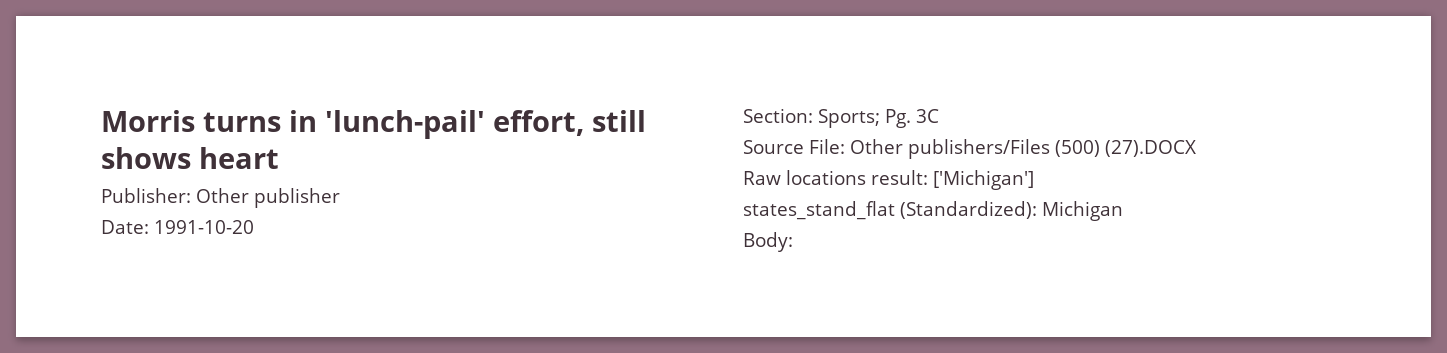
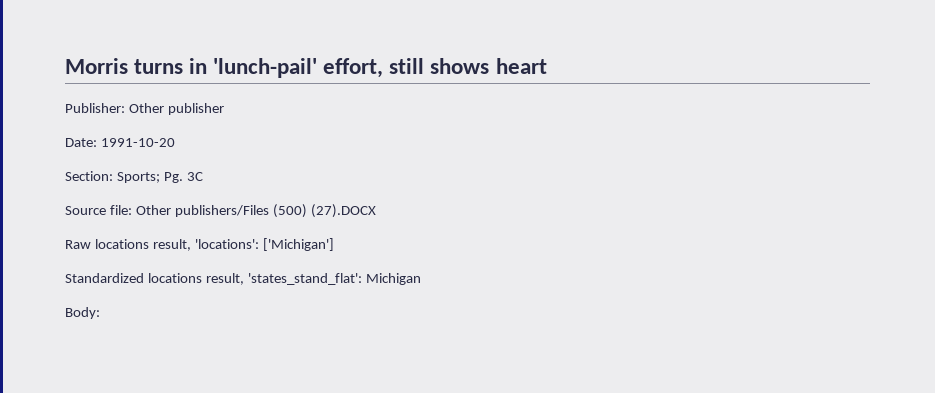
- Source File: Other publishers/Files (500) (27).DOCX
+ Source file: Other publishers/Files (500) (27).DOCX
- Raw locations result: ['Michigan']
+ Raw locations result, 'locations': ['Michigan']
- states_stand_flat (Standardized): Michigan
+ Standardized locations result, 'states_stand_flat': Michigan

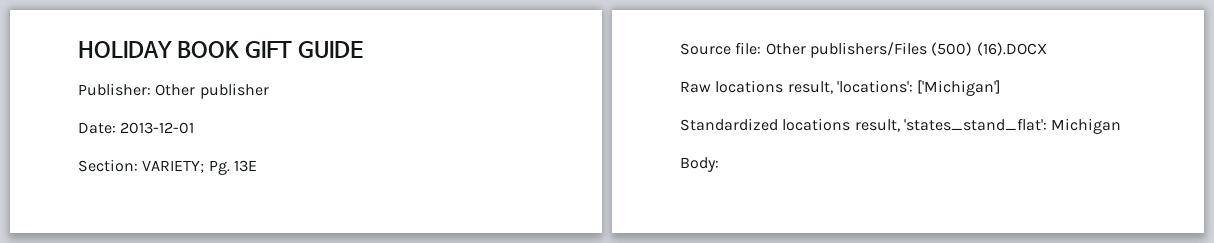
- Morris turns in 'lunch-pail' effort, still shows heart
+ HOLIDAY BOOK GIFT GUIDE
- Date: 1991-10-20
+ Date: 2013-12-01
- Section: Sports; Pg. 3C
+ Section: VARIETY; Pg. 13E
- Source file: Other publishers/Files (500) (27).DOCX
+ Source file: Other publishers/Files (500) (16).DOCX

